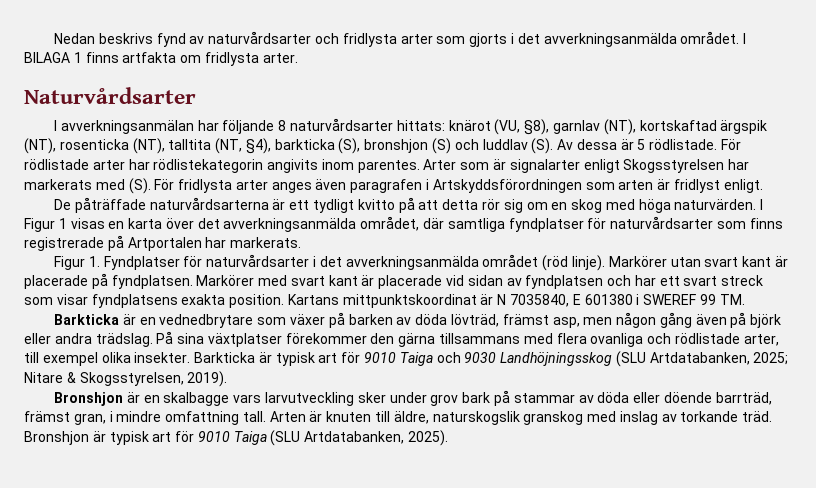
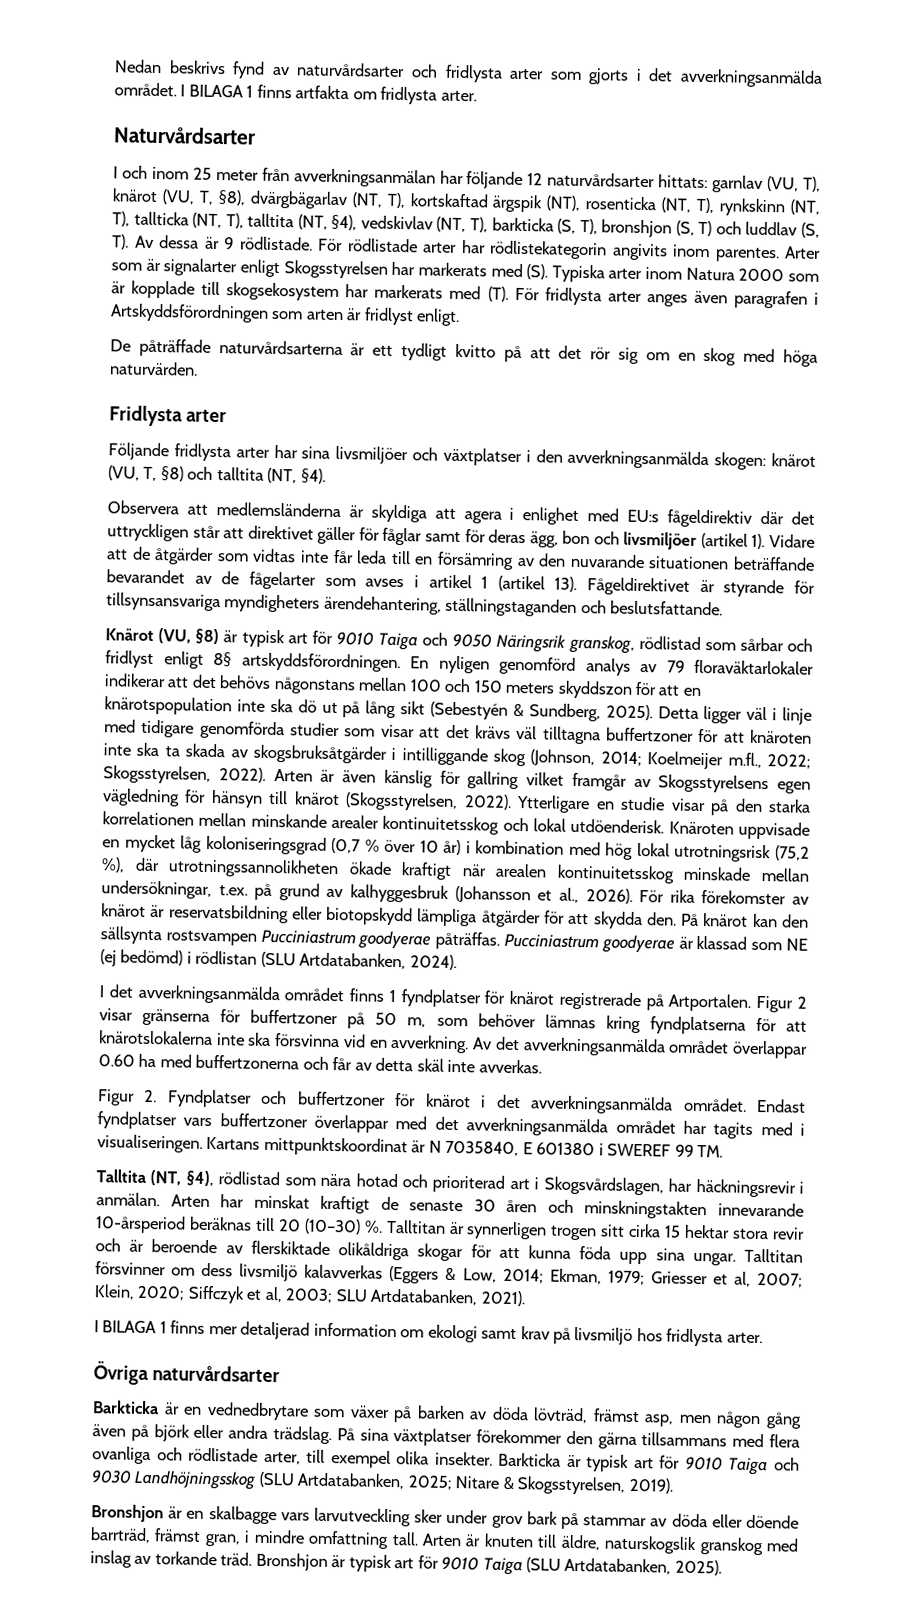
- I avverkningsanmälan har följande 8 naturvårdsarter hittats: knärot (VU, §8), garnlav (NT), kortskaftad ärgspik (NT), rosenticka (NT), talltita (NT, §4), barkticka (S), bronshjon (S) och luddlav (S). Av dessa är 5 rödlistade.
+ I och inom 25 meter från avverkningsanmälan har följande 12 naturvårdsarter hittats: garnlav (VU, T), knärot (VU, T, §8), dvärgbägarlav (NT, T), kortskaftad ärgspik (NT), rosenticka (NT, T), rynkskinn (NT, T), tallticka (NT, T), talltita (NT, §4), vedskivlav (NT, T), barkticka (S, T), bronshjon (S, T) och luddlav (S, T). Av dessa är 9 rödlistade.
- Arter som är signalarter enligt Skogsstyrelsen har markerats med (S). För fridlysta arter anges även paragrafen i Artskyddsförordningen som arten är fridlyst enligt.
+ Arter som är signalarter enligt Skogsstyrelsen har markerats med (S). Typiska arter inom Natura 2000 som är kopplade till skogsekosystem har markerats med (T). För fridlysta arter anges även paragrafen i Artskyddsförordningen som arten är fridlyst enligt.
- De påträffade naturvårdsarterna är ett tydligt kvitto på att detta rör sig om en skog med höga naturvärden. I Figur 1 visas en karta över det avverkningsanmälda området, där samtliga fyndplatser för naturvårdsarter som finns registrerade på Artportalen har markerats.
- Figur 1. Fyndplatser för naturvårdsarter i det avverkningsanmälda området (röd linje). Markörer utan svart kant är placerade på fyndplatsen. Markörer med svart kant är placerade vid sidan av fyndplatsen och har ett svart streck som visar fyndplatsens exakta position.
+ De påträffade naturvårdsarterna är ett tydligt kvitto på att det rör sig om en skog med höga naturvärden.
+ Fridlysta arter
+ Följande fridlysta arter har sina livsmiljöer och växtplatser i den avverkningsanmälda skogen: knärot (VU, T, §8) och talltita (NT, §4).
+ Observera att medlemsländerna är skyldiga att agera i enlighet med EU:s fågeldirektiv där det uttryckligen står att direktivet gäller för fåglar samt för deras ägg, bon och livsmiljöer (artikel 1). Vidare att de åtgärder som vidtas inte får leda till en försämring av den nuvarande situationen beträffande bevarandet av de fågelarter som avses i artikel 1 (artikel 13). Fågeldirektivet är styrande för tillsynsansvariga myndigheters ärendehantering, ställningstaganden och beslutsfattande.
+ Knärot (VU, §8) är typisk art för 9010 Taiga och 9050 Näringsrik granskog, rödlistad som sårbar och fridlyst enligt 8§ artskyddsförordningen. En nyligen genomförd analys av 79 floraväktarlokaler indikerar att det behövs någonstans mellan 100 och 150 meters skyddszon för att en knärotspopulation inte ska dö ut på lång sikt (Sebestyén & Sundberg, 2025). Detta ligger väl i linje med tidigare genomförda studier som visar att det krävs väl tilltagna buffertzoner för att knäroten inte ska ta skada av skogsbruksåtgärder i intilliggande skog (Johnson, 2014; Koelmeijer m.fl., 2022; Skogsstyrelsen, 2022). Arten är även känslig för gallring vilket framgår av Skogsstyrelsens egen vägledning för hänsyn till knärot (Skogsstyrelsen, 2022). Ytterligare en studie visar på den starka korrelationen mellan minskande arealer kontinuitetsskog och lokal utdöenderisk. Knäroten uppvisade en mycket låg koloniseringsgrad (0,7 % över 10 år) i kombination med hög lokal utrotningsrisk (75,2 %), där utrotningssannolikheten ökade kraftigt när arealen kontinuitetsskog minskade mellan undersökningar, t.ex. på grund av kalhyggesbruk (Johansson et al., 2026). För rika förekomster av knärot är reservatsbildning eller biotopskydd lämpliga åtgärder för att skydda den. På knärot kan den sällsynta rostsvampen Pucciniastrum goodyerae påträffas. Pucciniastrum goodyerae är klassad som NE (ej bedömd) i rödlistan (SLU Artdatabanken, 2024).
+ I det avverkningsanmälda området finns 1 fyndplatser för knärot registrerade på Artportalen. Figur 2 visar gränserna för buffertzoner på 50 m, som behöver lämnas kring fyndplatserna för att knärotslokalerna inte ska försvinna vid en avverkning. Av det avverkningsanmälda området överlappar 0.60 ha med buffertzonerna och får av detta skäl inte avverkas.
+ Figur 2. Fyndplatser och buffertzoner för knärot i det avverkningsanmälda området. Endast fyndplatser vars buffertzoner överlappar med det avverkningsanmälda området har tagits med i visualiseringen.
+ Talltita (NT, §4), rödlistad som nära hotad och prioriterad art i Skogsvårdslagen, har häckningsrevir i anmälan. Arten har minskat kraftigt de senaste 30 åren och minskningstakten innevarande 10-årsperiod beräknas till 20 (10–30) %. Talltitan är synnerligen trogen sitt cirka 15 hektar stora revir och är beroende av flerskiktade olikåldriga skogar för att kunna föda upp sina ungar. Talltitan försvinner om dess livsmiljö kalavverkas (Eggers & Low, 2014; Ekman, 1979; Griesser et al, 2007; Klein, 2020; Siffczyk et al, 2003; SLU Artdatabanken, 2021).
+ I BILAGA 1 finns mer detaljerad information om ekologi samt krav på livsmiljö hos fridlysta arter.
+ Övriga naturvårdsarter

